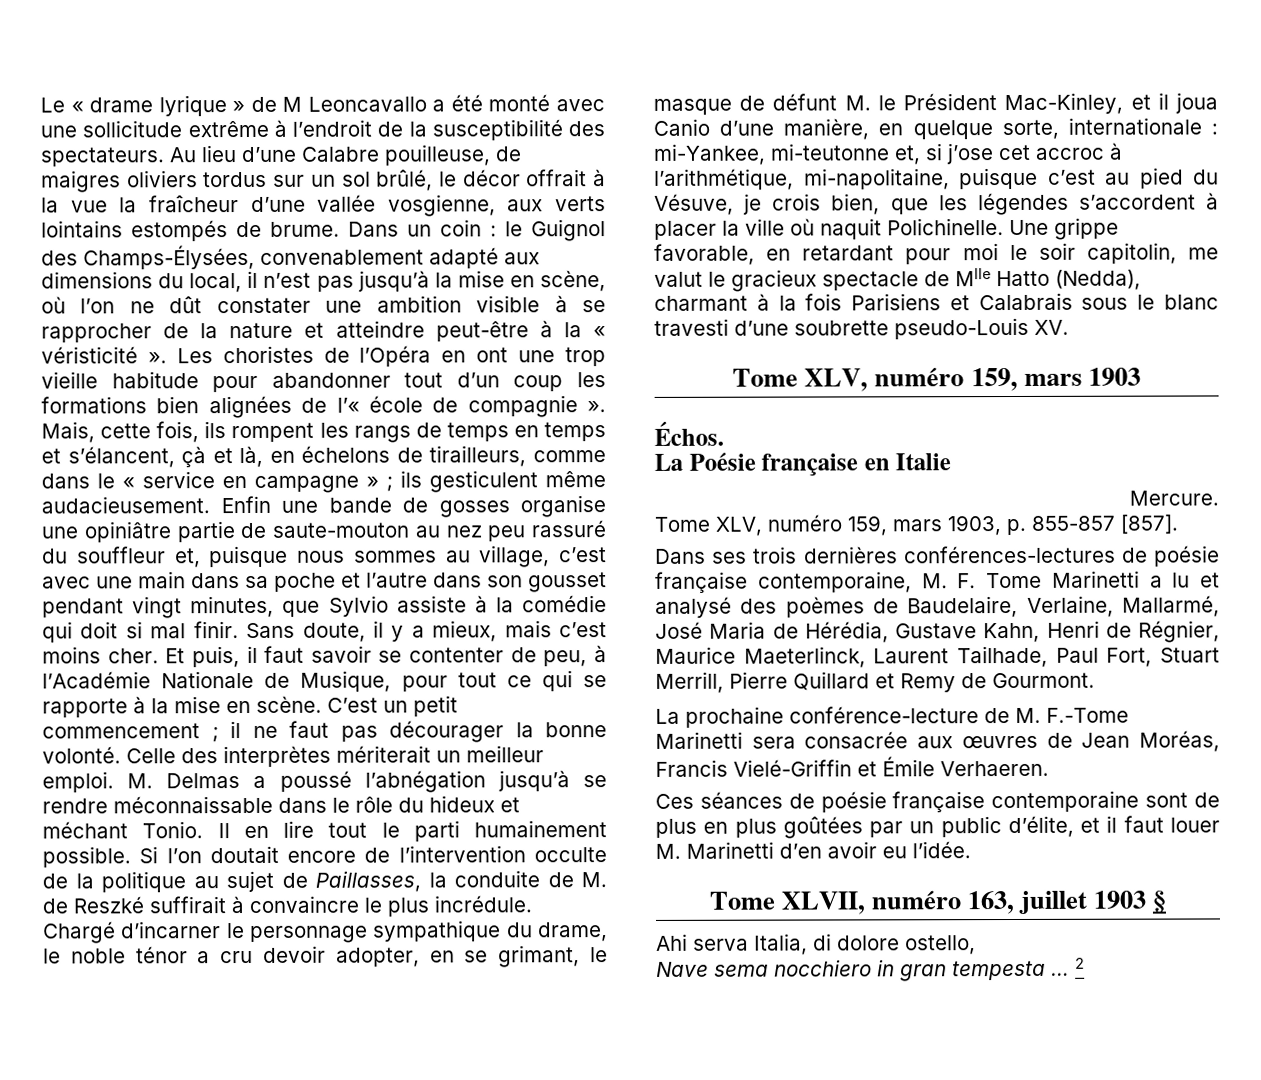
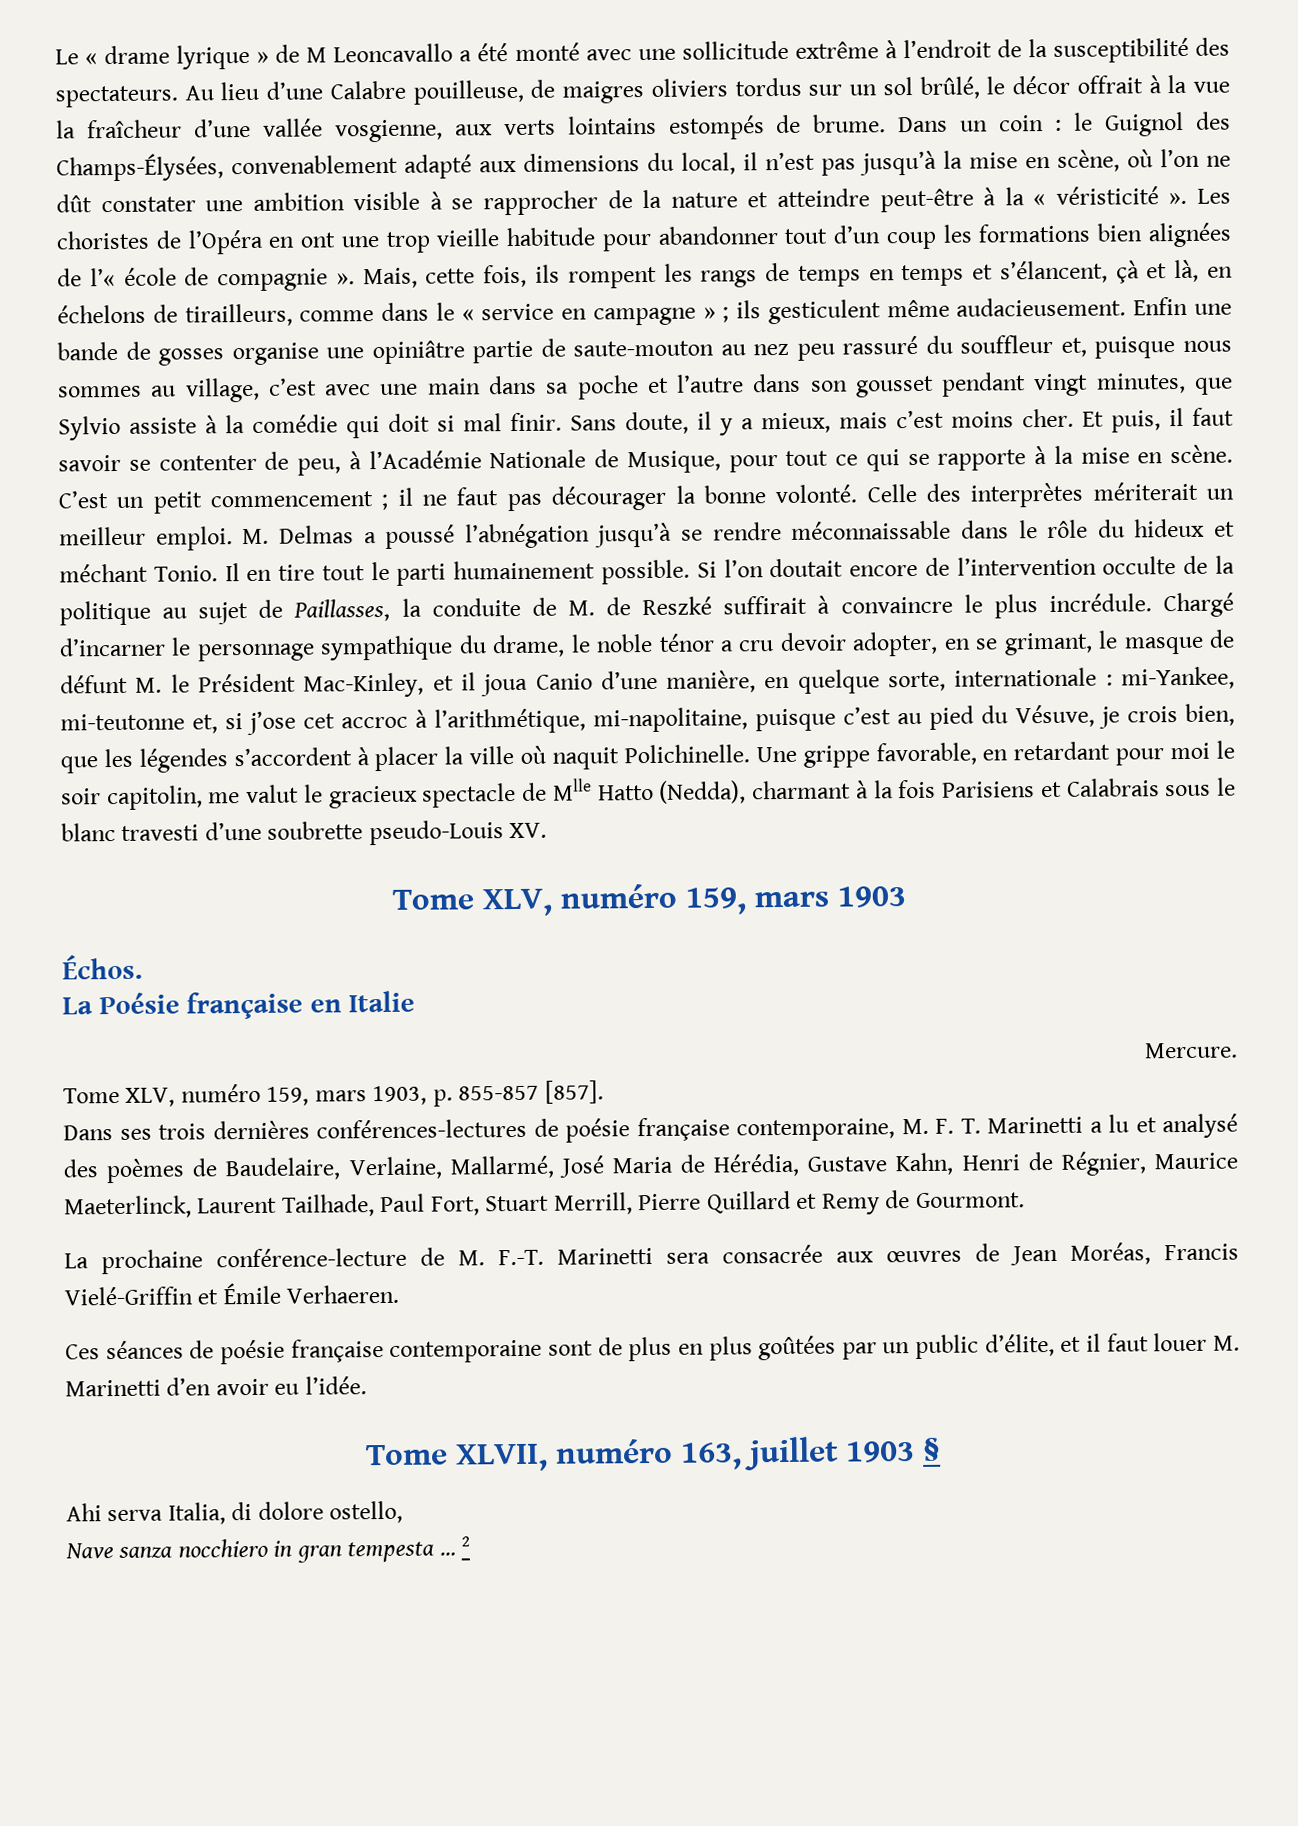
- Il en lire tout le parti humainement possible.
+ Il en tire tout le parti humainement possible.
- Dans ses trois dernières conférences-lectures de poésie française contemporaine, M. F. Tome Marinetti a lu et analysé des poèmes de Baudelaire, Verlaine, Mallarmé, José Maria de Hérédia, Gustave Kahn, Henri de Régnier, Maurice Maeterlinck, Laurent Tailhade, Paul Fort, Stuart Merrill, Pierre Quillard et Remy de Gourmont.
+ Dans ses trois dernières conférences-lectures de poésie française contemporaine, M. F. T. Marinetti a lu et analysé des poèmes de Baudelaire, Verlaine, Mallarmé, José Maria de Hérédia, Gustave Kahn, Henri de Régnier, Maurice Maeterlinck, Laurent Tailhade, Paul Fort, Stuart Merrill, Pierre Quillard et Remy de Gourmont.
- La prochaine conférence-lecture de M. F.-Tome Marinetti sera consacrée aux œuvres de Jean Moréas, Francis Vielé-Griffin et Émile Verhaeren.
+ La prochaine conférence-lecture de M. F.-T. Marinetti sera consacrée aux œuvres de Jean Moréas, Francis Vielé-Griffin et Émile Verhaeren.
- Nave sema nocchiero in gran tempesta …
+ Nave sanza nocchiero in gran tempesta …

